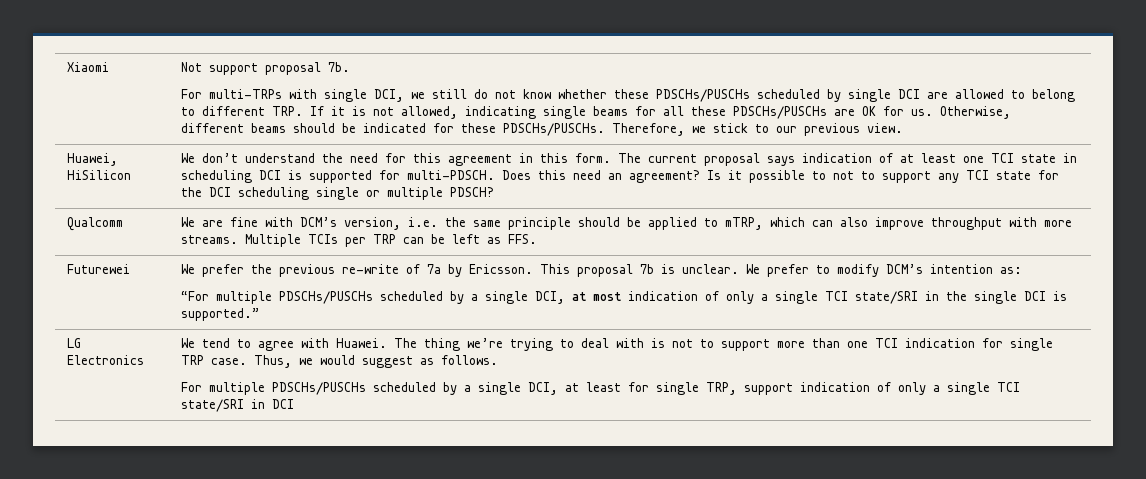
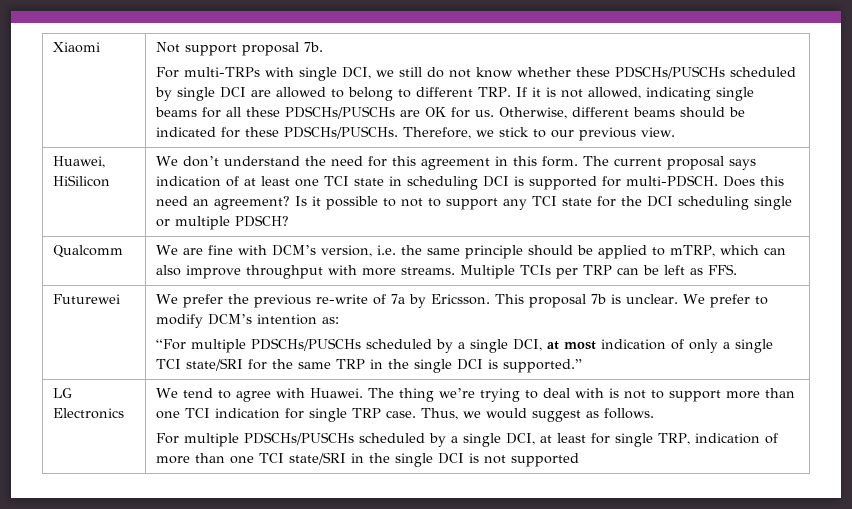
- “For multiple PDSCHs/PUSCHs scheduled by a single DCI, at most indication of only a single TCI state/SRI in the single DCI is supported.”
+ “For multiple PDSCHs/PUSCHs scheduled by a single DCI, at most indication of only a single TCI state/SRI for the same TRP in the single DCI is supported.”
- For multiple PDSCHs/PUSCHs scheduled by a single DCI, at least for single TRP, support indication of only a single TCI state/SRI in DCI
+ For multiple PDSCHs/PUSCHs scheduled by a single DCI, at least for single TRP, indication of more than one TCI state/SRI in the single DCI is not supported

